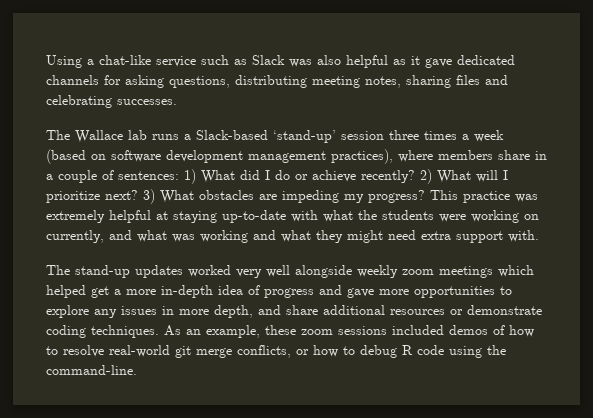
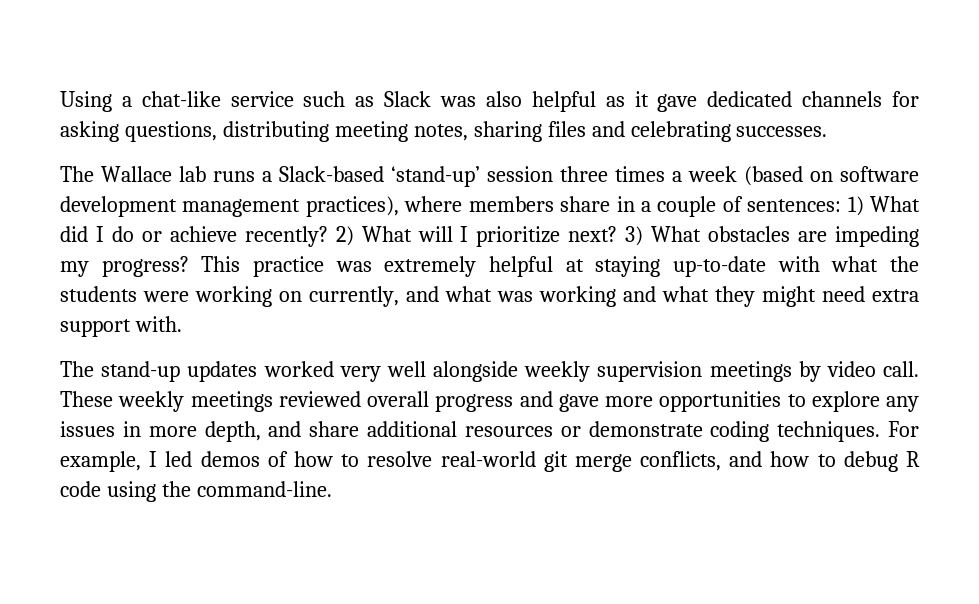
- The stand-up updates worked very well alongside weekly zoom meetings which helped get a more in-depth idea of progress and gave more opportunities to explore any issues in more depth, and share additional resources or demonstrate coding techniques.
+ The stand-up updates worked very well alongside weekly supervision meetings by video call. These weekly meetings reviewed overall progress and gave more opportunities to explore any issues in more depth, and share additional resources or demonstrate coding techniques.
- As an example, these zoom sessions included demos of how to resolve real-world git merge conflicts, or how to debug R code using the command-line.
+ For example, I led demos of how to resolve real-world git merge conflicts, and how to debug R code using the command-line.

